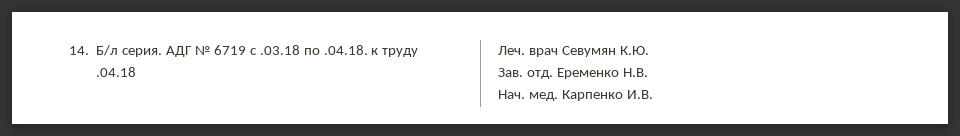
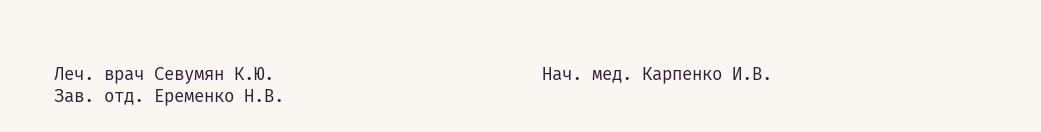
- 14. Б/л серия. АДГ № 6719 с .03.18 по .04.18. к труду .04.18

